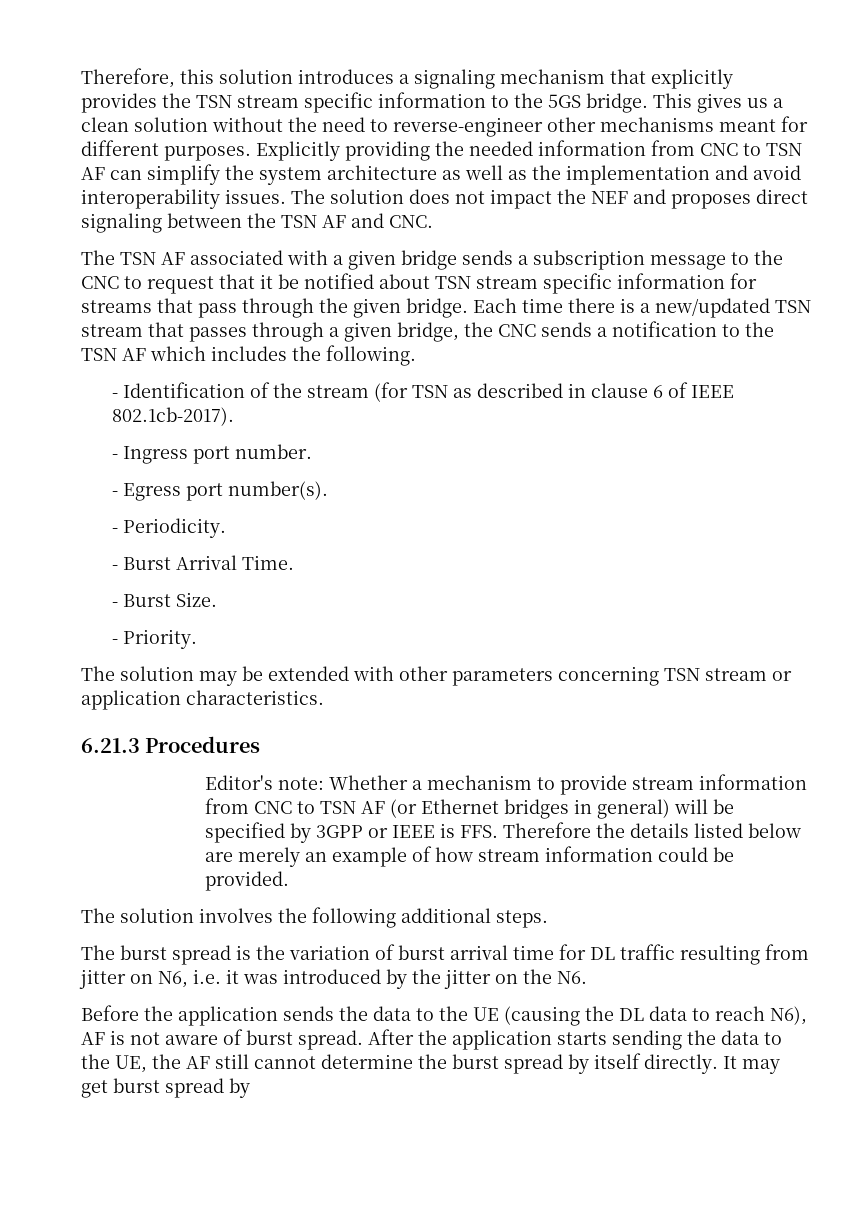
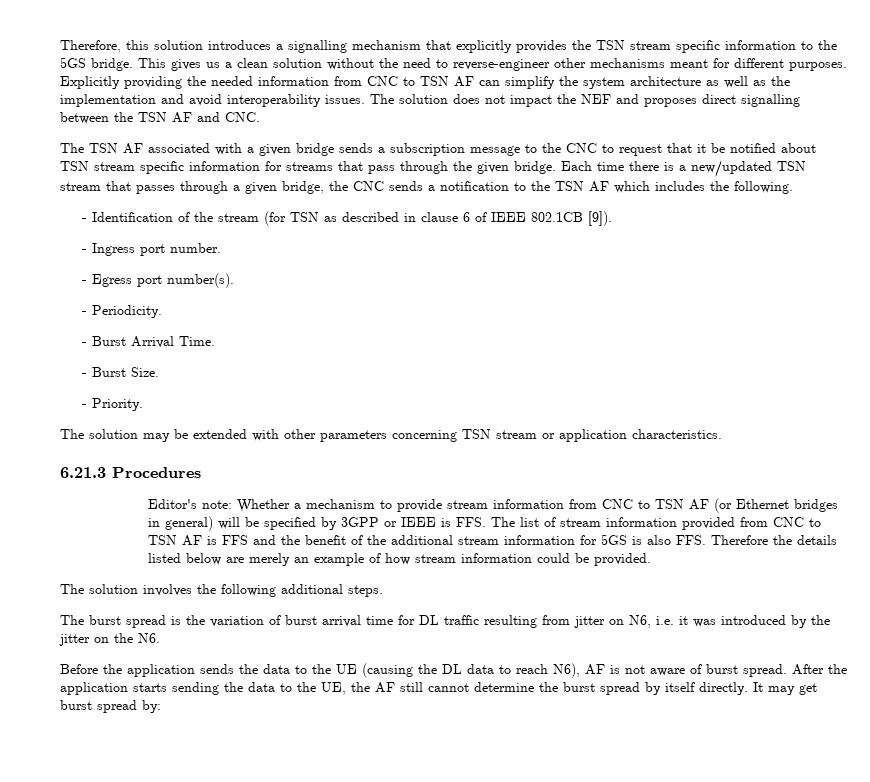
- Therefore, this solution introduces a signaling mechanism that explicitly provides the TSN stream specific information to the 5GS bridge.
+ Therefore, this solution introduces a signalling mechanism that explicitly provides the TSN stream specific information to the 5GS bridge.
- The solution does not impact the NEF and proposes direct signaling between the TSN AF and CNC.
+ The solution does not impact the NEF and proposes direct signalling between the TSN AF and CNC.
- - Identification of the stream (for TSN as described in clause 6 of IEEE 802.1cb-2017).
+ - Identification of the stream (for TSN as described in clause 6 of IEEE 802.1CB [9]).
- Editor's note: Whether a mechanism to provide stream information from CNC to TSN AF (or Ethernet bridges in general) will be specified by 3GPP or IEEE is FFS. Therefore the details listed below are merely an example of how stream information could be provided.
+ Editor's note: Whether a mechanism to provide stream information from CNC to TSN AF (or Ethernet bridges in general) will be specified by 3GPP or IEEE is FFS. The list of stream information provided from CNC to TSN AF is FFS and the benefit of the additional stream information for 5GS is also FFS. Therefore the details listed below are merely an example of how stream information could be provided.
- It may get burst spread by
+ It may get burst spread by:

